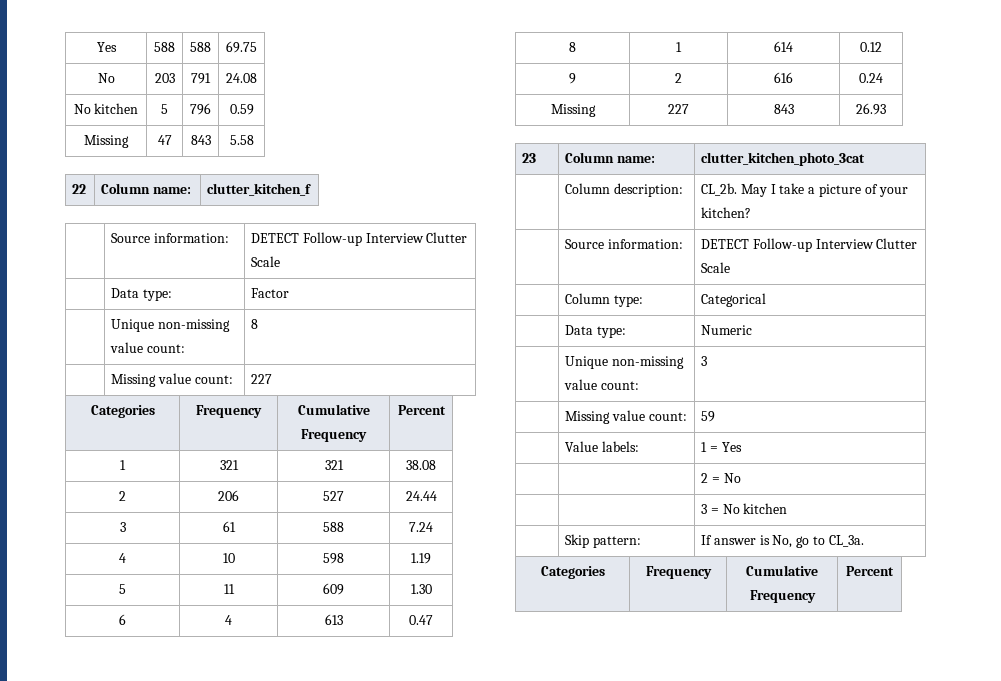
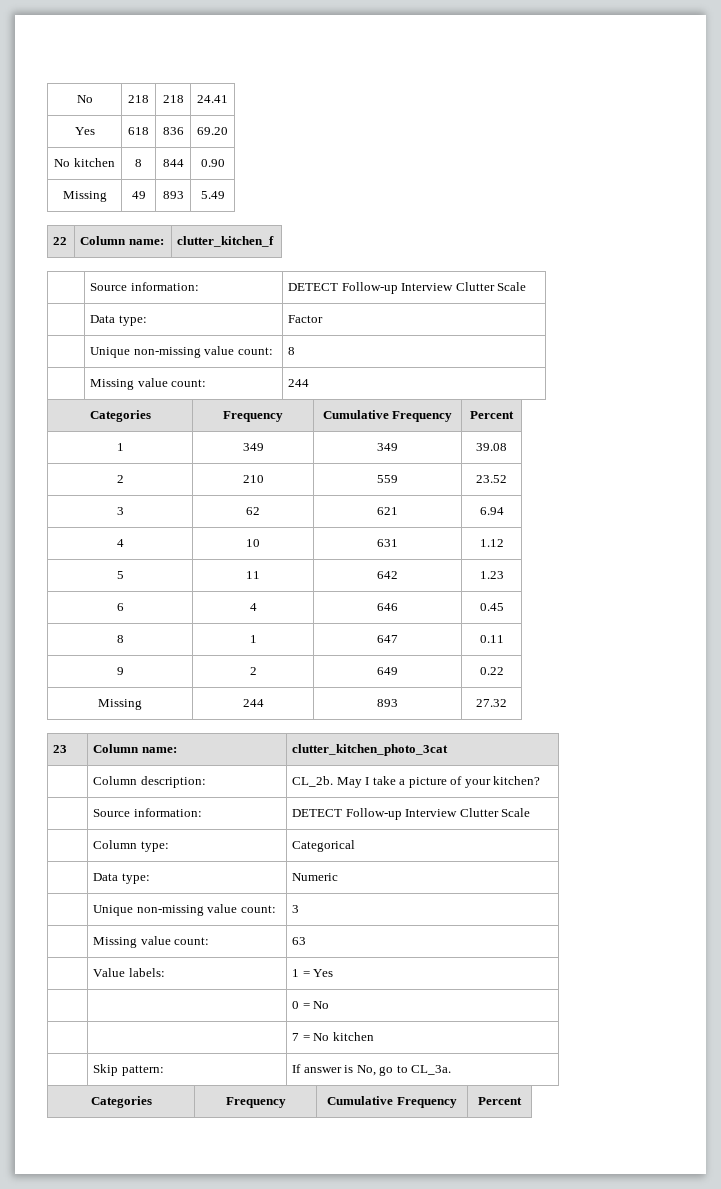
- Yes | 588 | 588 | 69.75
- No | 203 | 791 | 24.08
- No kitchen | 5 | 796 | 0.59
- Missing | 47 | 843 | 5.58
+ No | 218 | 218 | 24.41
+ Yes | 618 | 836 | 69.20
+ No kitchen | 8 | 844 | 0.90
+ Missing | 49 | 893 | 5.49
- | Missing value count: | 227
+ | Missing value count: | 244
- 1 | 321 | 321 | 38.08
- 2 | 206 | 527 | 24.44
- 3 | 61 | 588 | 7.24
+ 1 | 349 | 349 | 39.08
+ 2 | 210 | 559 | 23.52
+ 3 | 62 | 621 | 6.94
- 4 | 10 | 598 | 1.19
+ 4 | 10 | 631 | 1.12
- 5 | 11 | 609 | 1.30
+ 5 | 11 | 642 | 1.23
- 6 | 4 | 613 | 0.47
+ 6 | 4 | 646 | 0.45
- 8 | 1 | 614 | 0.12
+ 8 | 1 | 647 | 0.11
- 9 | 2 | 616 | 0.24
- Missing | 227 | 843 | 26.93
+ 9 | 2 | 649 | 0.22
+ Missing | 244 | 893 | 27.32
- | Missing value count: | 59
+ | Missing value count: | 63
- | | 2 = No
+ | | 0 = No
- | | 3 = No kitchen
+ | | 7 = No kitchen

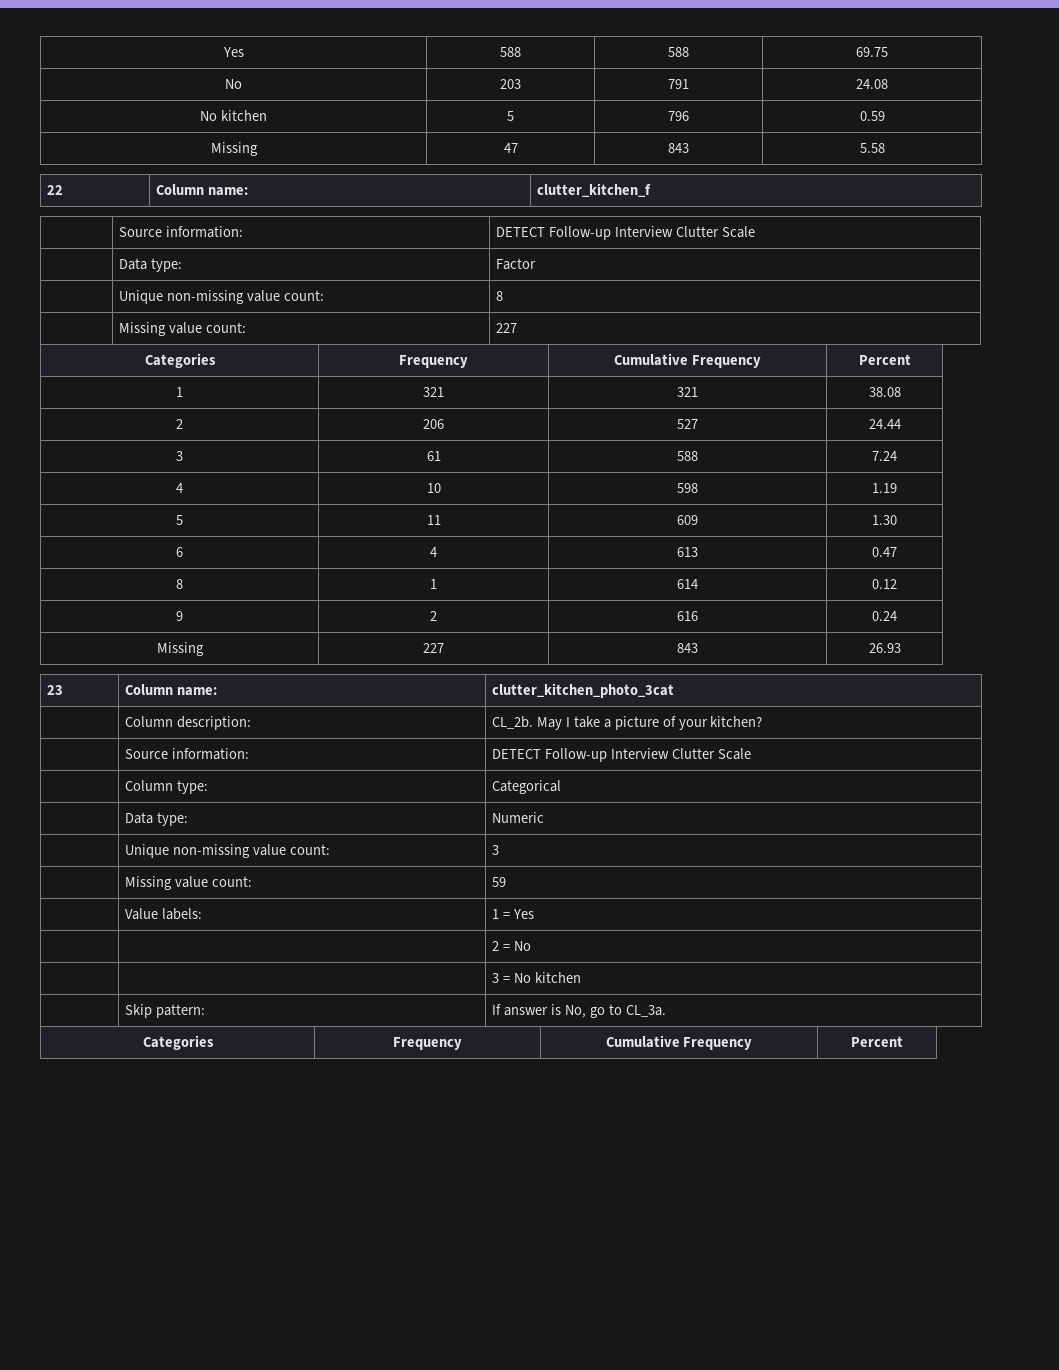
- No | 218 | 218 | 24.41
- Yes | 618 | 836 | 69.20
- No kitchen | 8 | 844 | 0.90
- Missing | 49 | 893 | 5.49
+ Yes | 588 | 588 | 69.75
+ No | 203 | 791 | 24.08
+ No kitchen | 5 | 796 | 0.59
+ Missing | 47 | 843 | 5.58
- | Missing value count: | 244
+ | Missing value count: | 227
- 1 | 349 | 349 | 39.08
- 2 | 210 | 559 | 23.52
- 3 | 62 | 621 | 6.94
+ 1 | 321 | 321 | 38.08
+ 2 | 206 | 527 | 24.44
+ 3 | 61 | 588 | 7.24
- 4 | 10 | 631 | 1.12
+ 4 | 10 | 598 | 1.19
- 5 | 11 | 642 | 1.23
+ 5 | 11 | 609 | 1.30
- 6 | 4 | 646 | 0.45
+ 6 | 4 | 613 | 0.47
- 8 | 1 | 647 | 0.11
+ 8 | 1 | 614 | 0.12
- 9 | 2 | 649 | 0.22
- Missing | 244 | 893 | 27.32
+ 9 | 2 | 616 | 0.24
+ Missing | 227 | 843 | 26.93
- | Missing value count: | 63
+ | Missing value count: | 59
- | | 0 = No
+ | | 2 = No
- | | 7 = No kitchen
+ | | 3 = No kitchen

